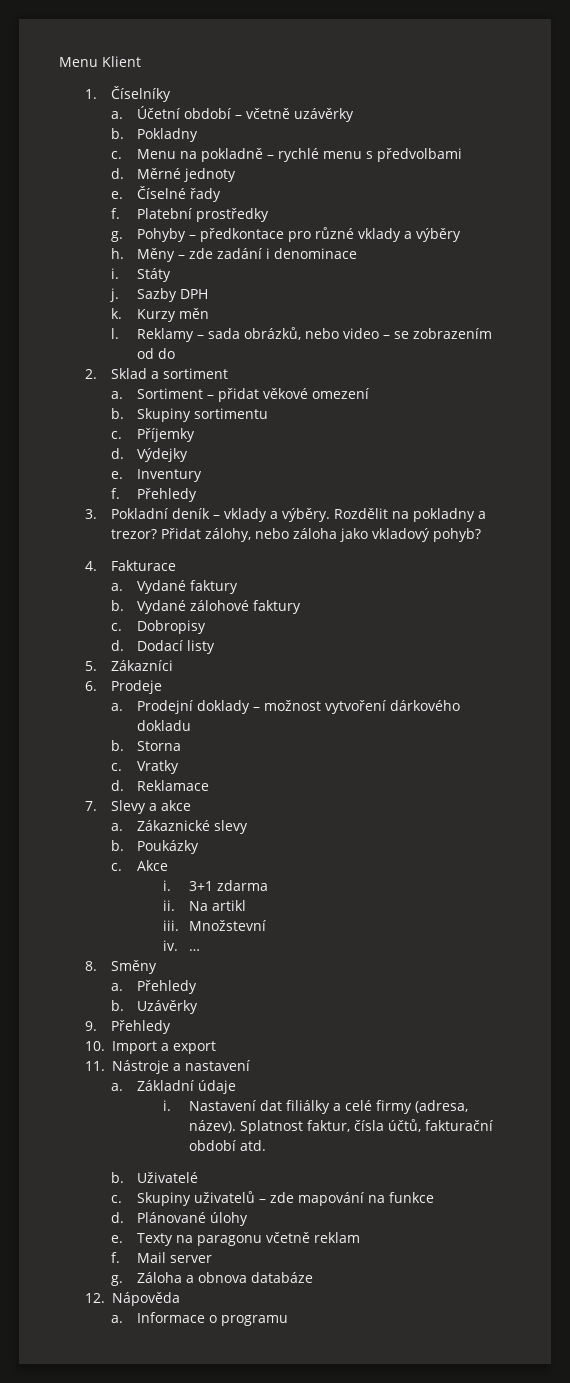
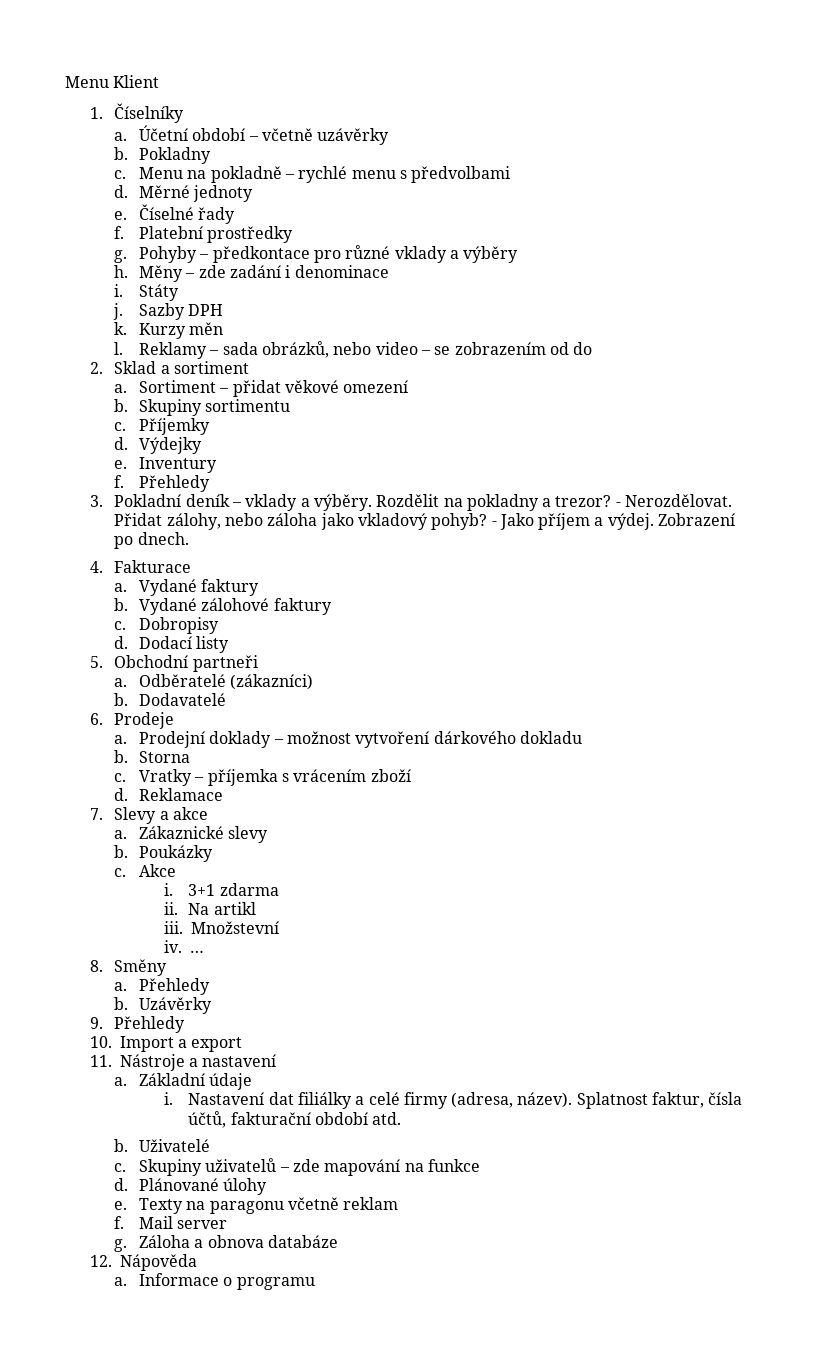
+ - Nerozdělovat.
+ - Jako příjem a výdej. Zobrazení po dnech.
- 5. Zákazníci
+ 5. Obchodní partneři
+ a. Odběratelé (zákazníci)
+ b. Dodavatelé
- Vratky
+ Vratky – příjemka s vrácením zboží

